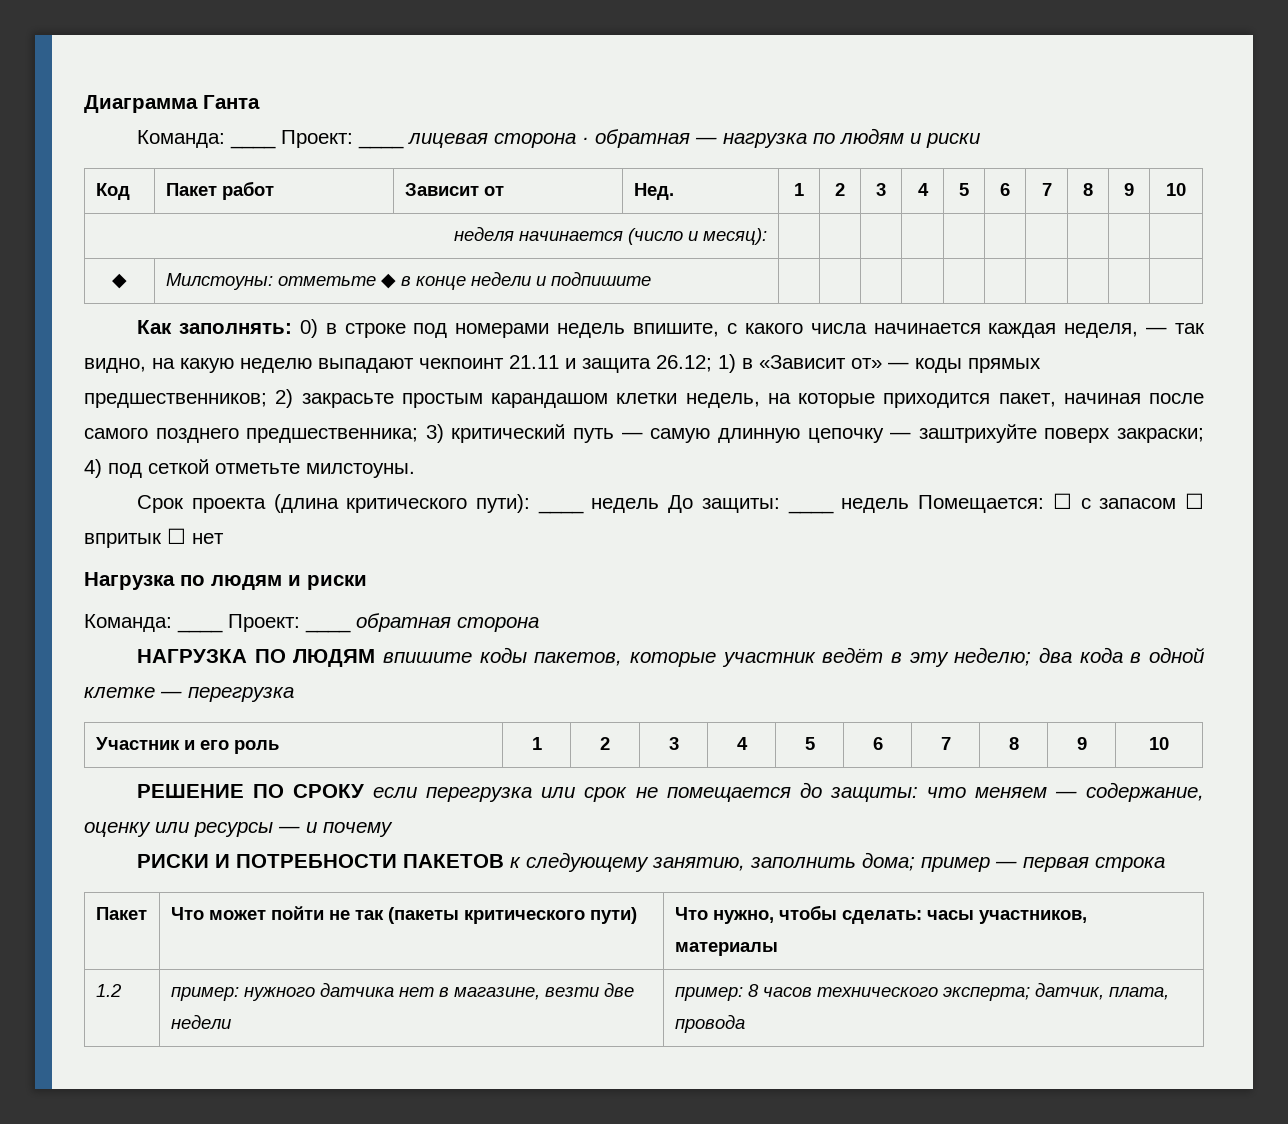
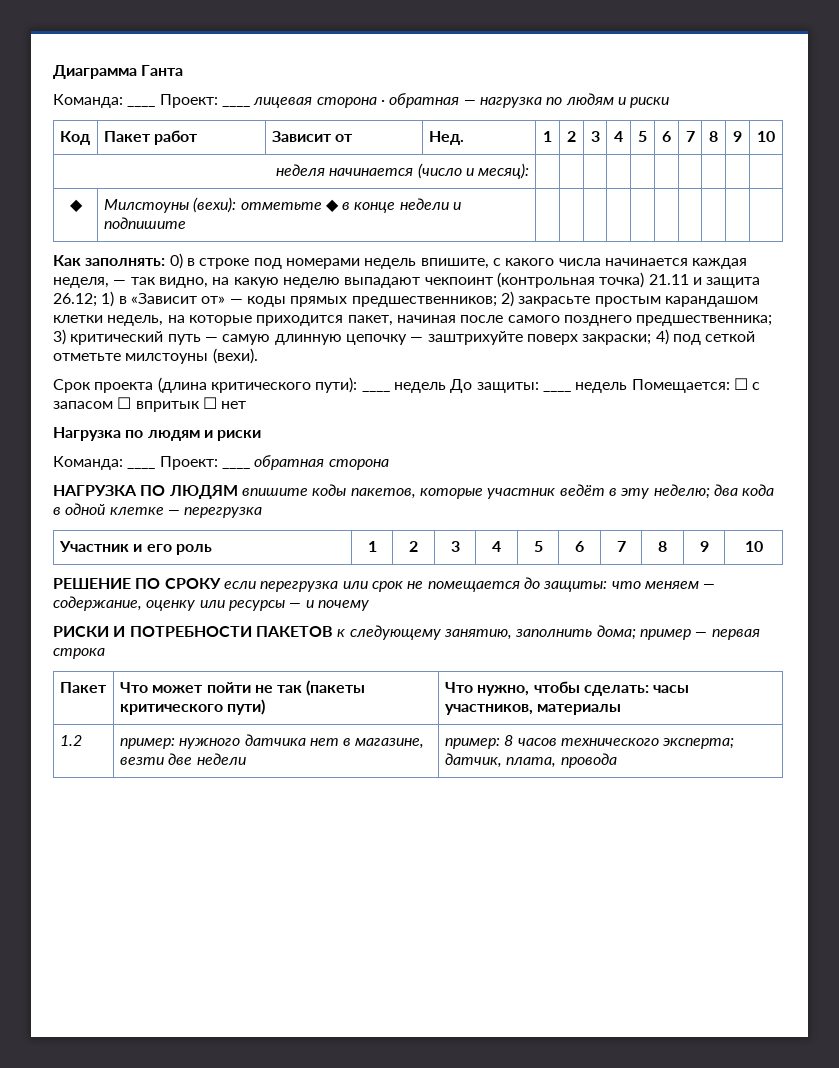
- ◆ | Милстоуны: отметьте ◆ в конце недели и подпишите | | | | | | | | | |
+ ◆ | Милстоуны (вехи): отметьте ◆ в конце недели и подпишите | | | | | | | | | |
- 0) в строке под номерами недель впишите, с какого числа начинается каждая неделя, — так видно, на какую неделю выпадают чекпоинт 21.11 и защита 26.12;
+ 0) в строке под номерами недель впишите, с какого числа начинается каждая неделя, — так видно, на какую неделю выпадают чекпоинт (контрольная точка) 21.11 и защита 26.12;
- 4) под сеткой отметьте милстоуны.
+ 4) под сеткой отметьте милстоуны (вехи).

